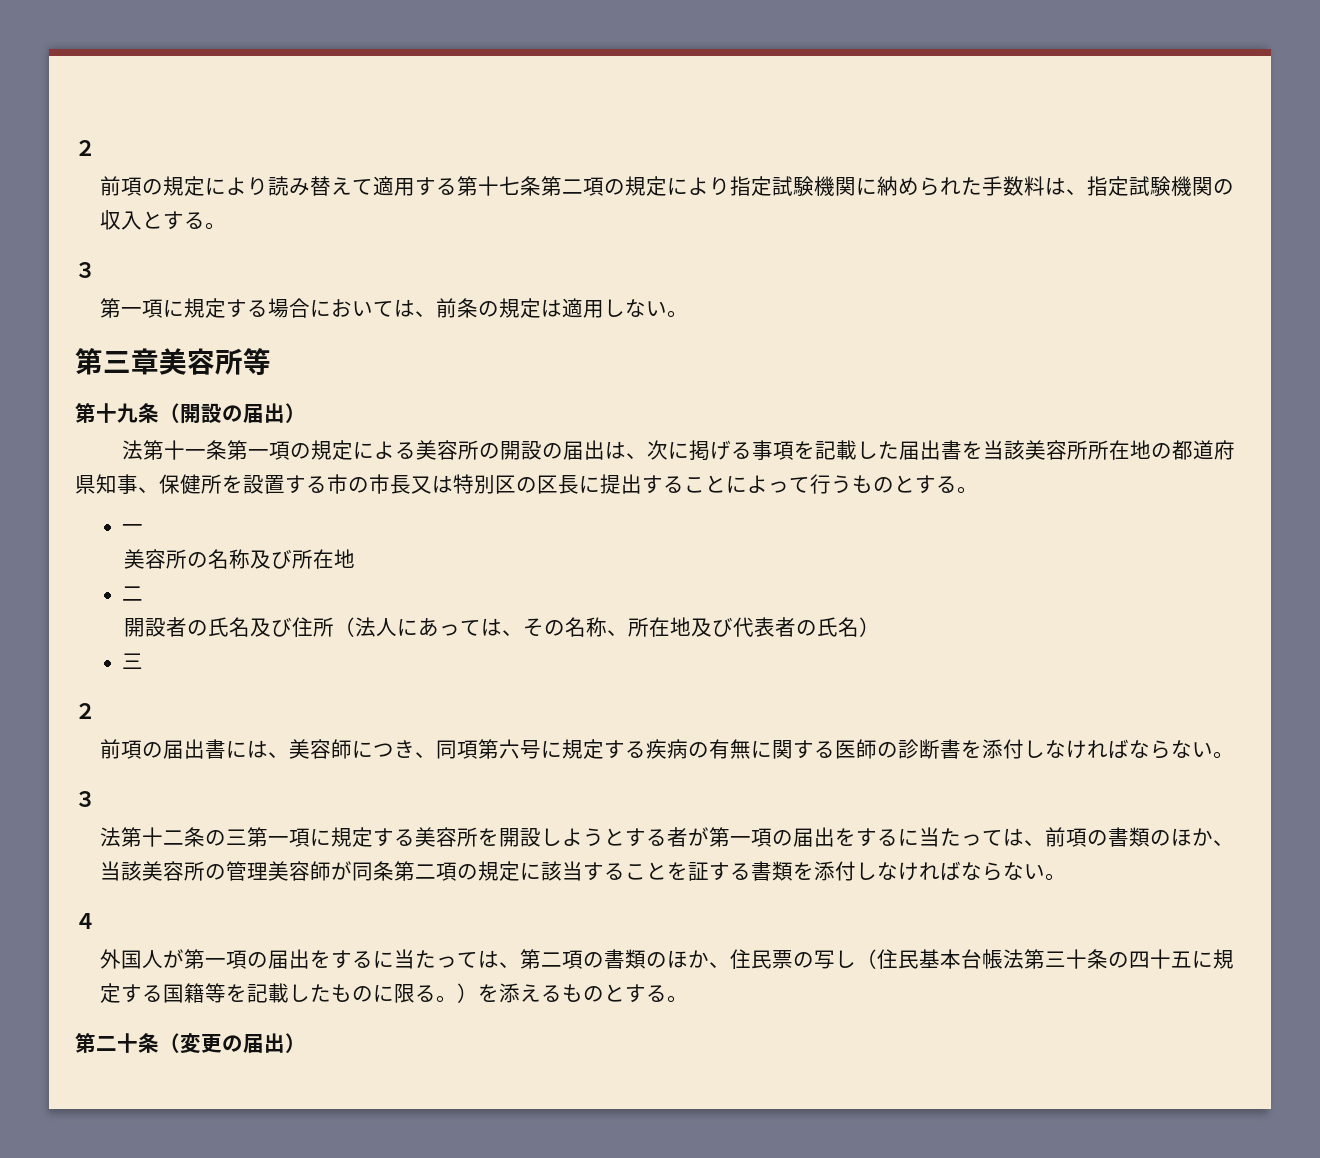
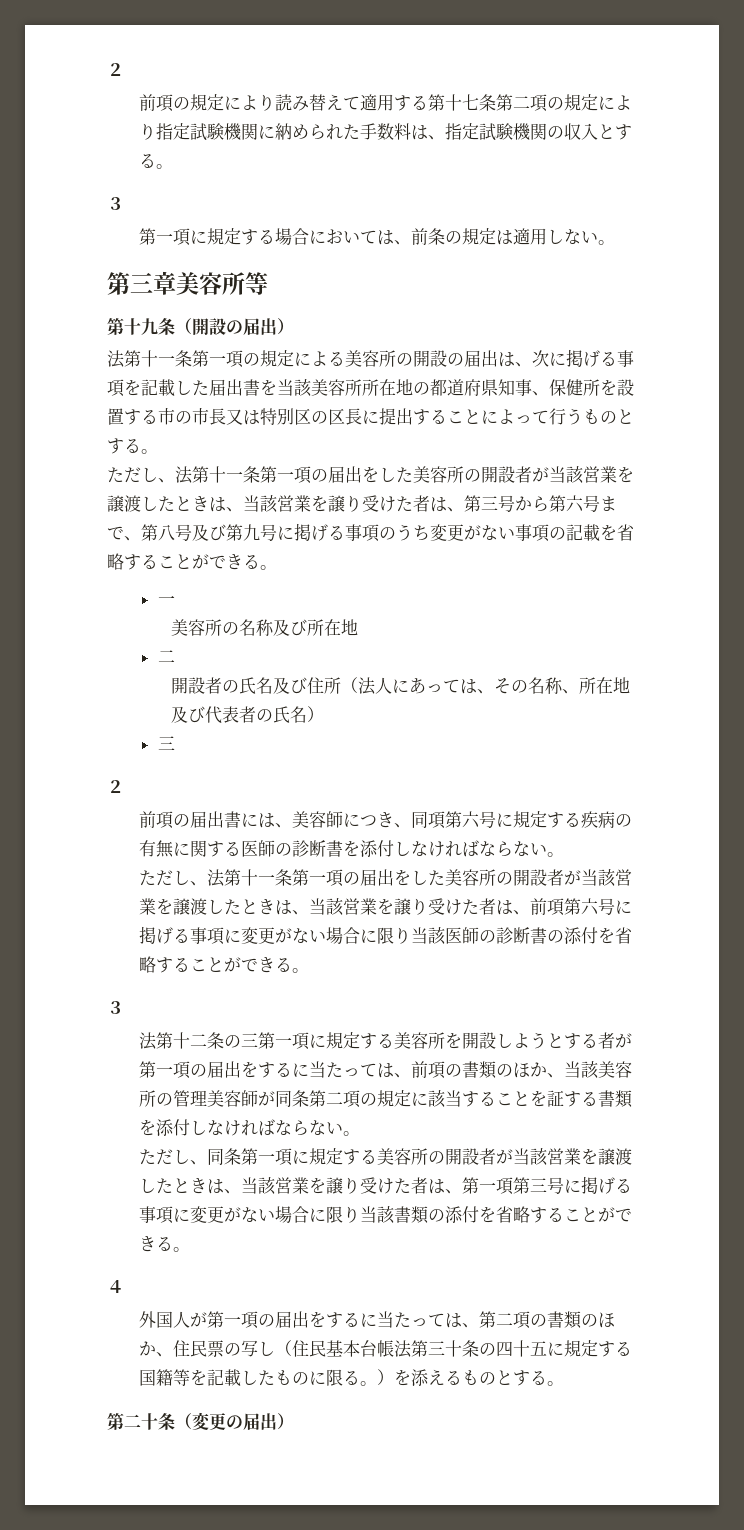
+ ただし、法第十一条第一項の届出をした美容所の開設者が当該営業を譲渡したときは、当該営業を譲り受けた者は、第三号から第六号まで、第八号及び第九号に掲げる事項のうち変更がない事項の記載を省略することができる。
+ ただし、法第十一条第一項の届出をした美容所の開設者が当該営業を譲渡したときは、当該営業を譲り受けた者は、前項第六号に掲げる事項に変更がない場合に限り当該医師の診断書の添付を省略することができる。
+ ただし、同条第一項に規定する美容所の開設者が当該営業を譲渡したときは、当該営業を譲り受けた者は、第一項第三号に掲げる事項に変更がない場合に限り当該書類の添付を省略することができる。

